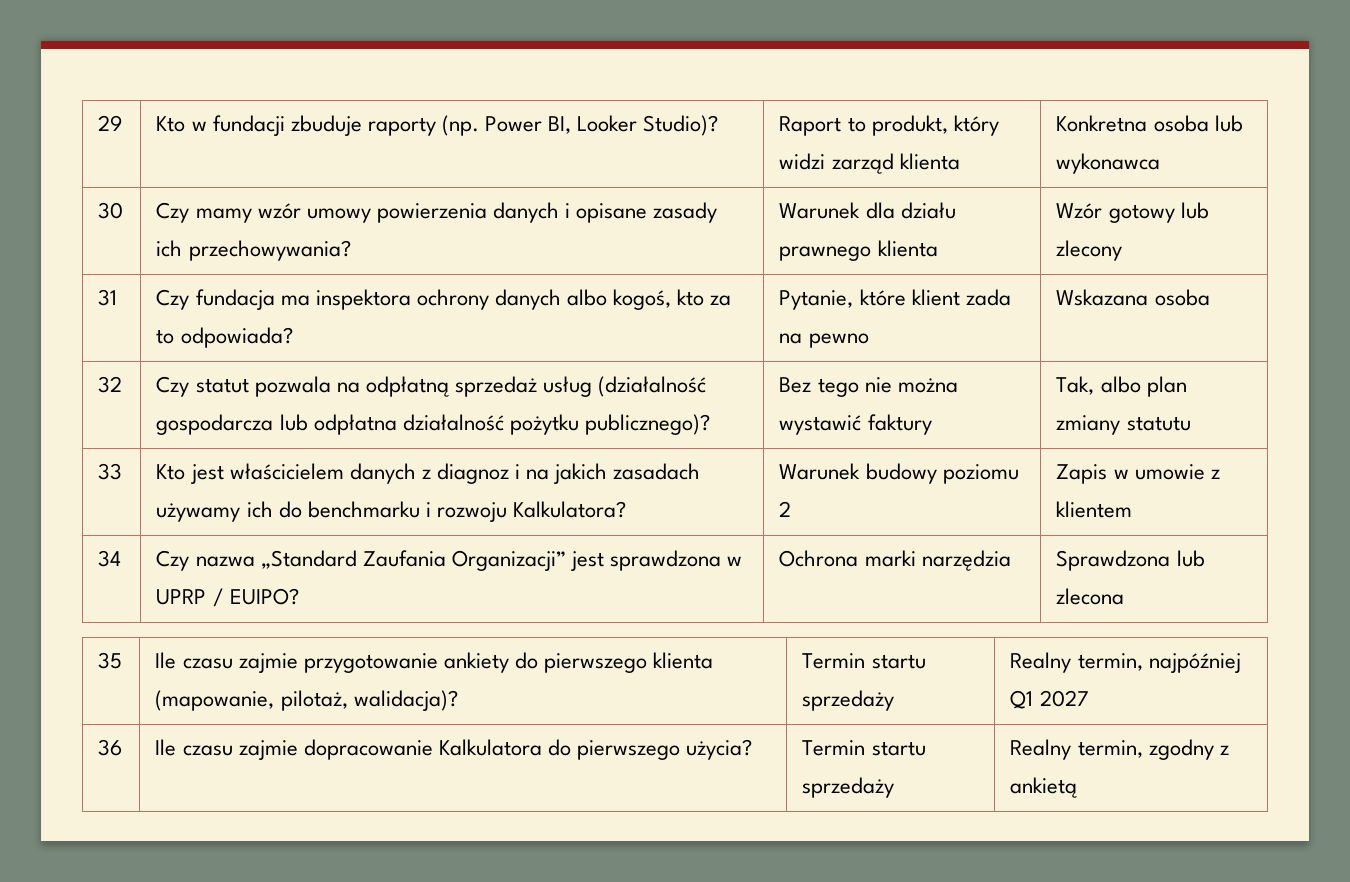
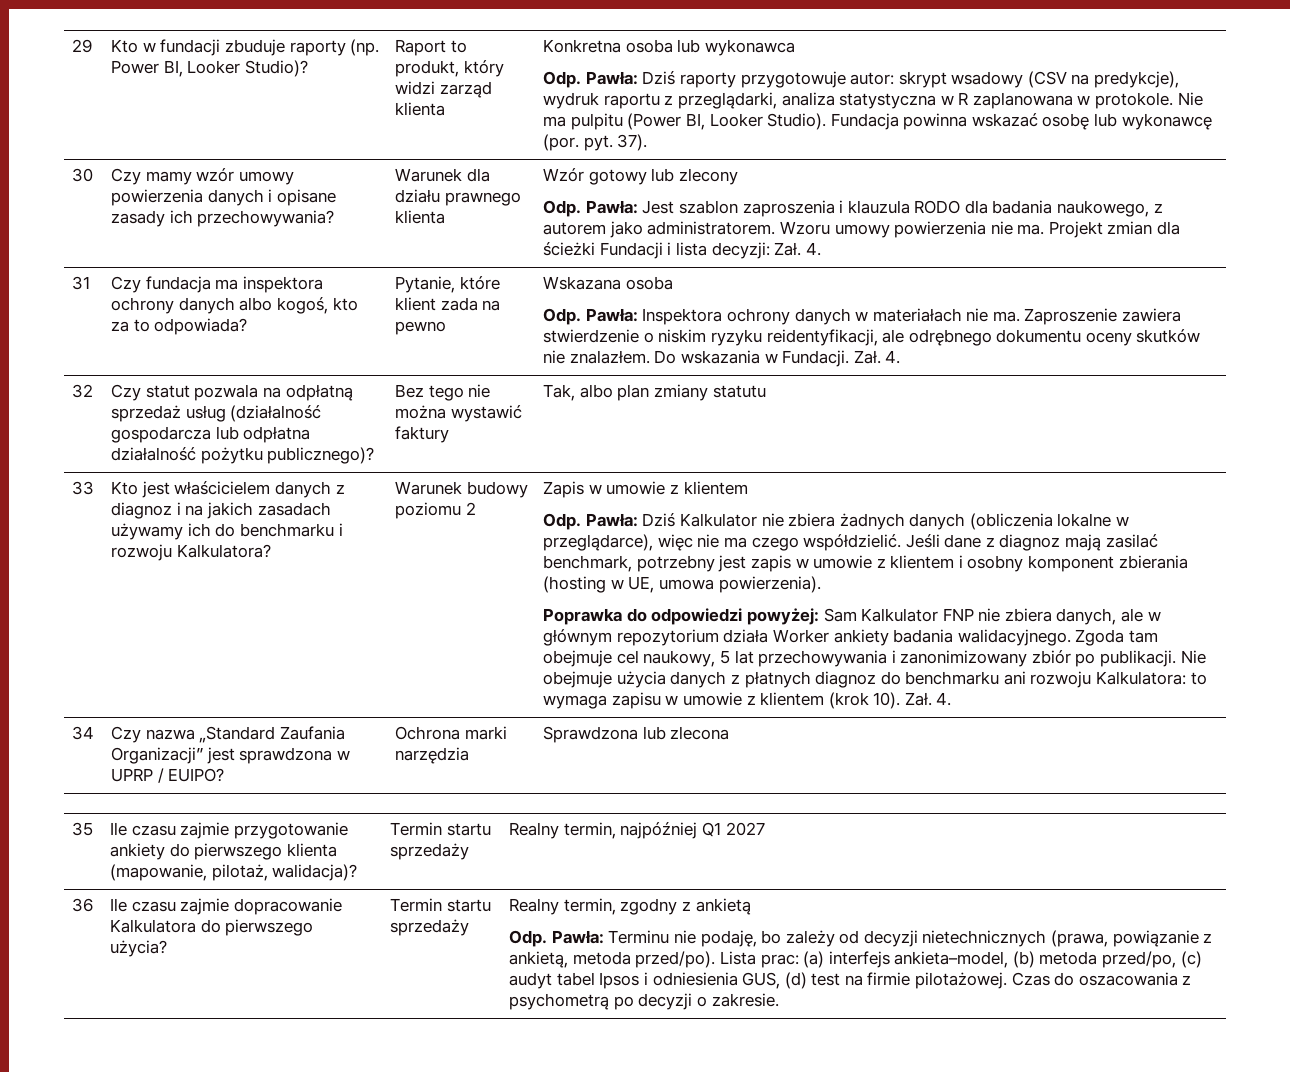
+ Odp. Pawła: Dziś raporty przygotowuje autor: skrypt wsadowy (CSV na predykcje), wydruk raportu z przeglądarki, analiza statystyczna w R zaplanowana w protokole. Nie ma pulpitu (Power BI, Looker Studio). Fundacja powinna wskazać osobę lub wykonawcę (por. pyt. 37).
+ Odp. Pawła: Jest szablon zaproszenia i klauzula RODO dla badania naukowego, z autorem jako administratorem. Wzoru umowy powierzenia nie ma. Projekt zmian dla ścieżki Fundacji i lista decyzji: Zał. 4.
+ Odp. Pawła: Inspektora ochrony danych w materiałach nie ma. Zaproszenie zawiera stwierdzenie o niskim ryzyku reidentyfikacji, ale odrębnego dokumentu oceny skutków nie znalazłem. Do wskazania w Fundacji. Zał. 4.
+ Odp. Pawła: Dziś Kalkulator nie zbiera żadnych danych (obliczenia lokalne w przeglądarce), więc nie ma czego współdzielić. Jeśli dane z diagnoz mają zasilać benchmark, potrzebny jest zapis w umowie z klientem i osobny komponent zbierania (hosting w UE, umowa powierzenia).
+ Poprawka do odpowiedzi powyżej: Sam Kalkulator FNP nie zbiera danych, ale w głównym repozytorium działa Worker ankiety badania walidacyjnego. Zgoda tam obejmuje cel naukowy, 5 lat przechowywania i zanonimizowany zbiór po publikacji. Nie obejmuje użycia danych z płatnych diagnoz do benchmarku ani rozwoju Kalkulatora: to wymaga zapisu w umowie z klientem (krok 10). Zał. 4.
+ Odp. Pawła: Terminu nie podaję, bo zależy od decyzji nietechnicznych (prawa, powiązanie z ankietą, metoda przed/po). Lista prac: (a) interfejs ankieta–model, (b) metoda przed/po, (c) audyt tabel Ipsos i odniesienia GUS, (d) test na firmie pilotażowej. Czas do oszacowania z psychometrą po decyzji o zakresie.

